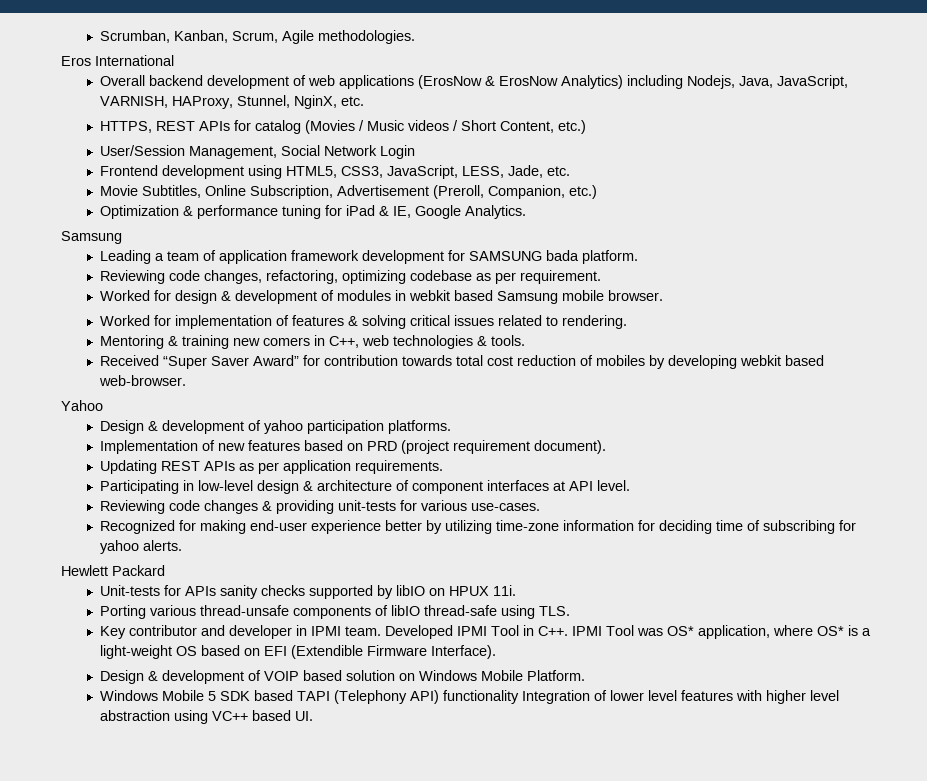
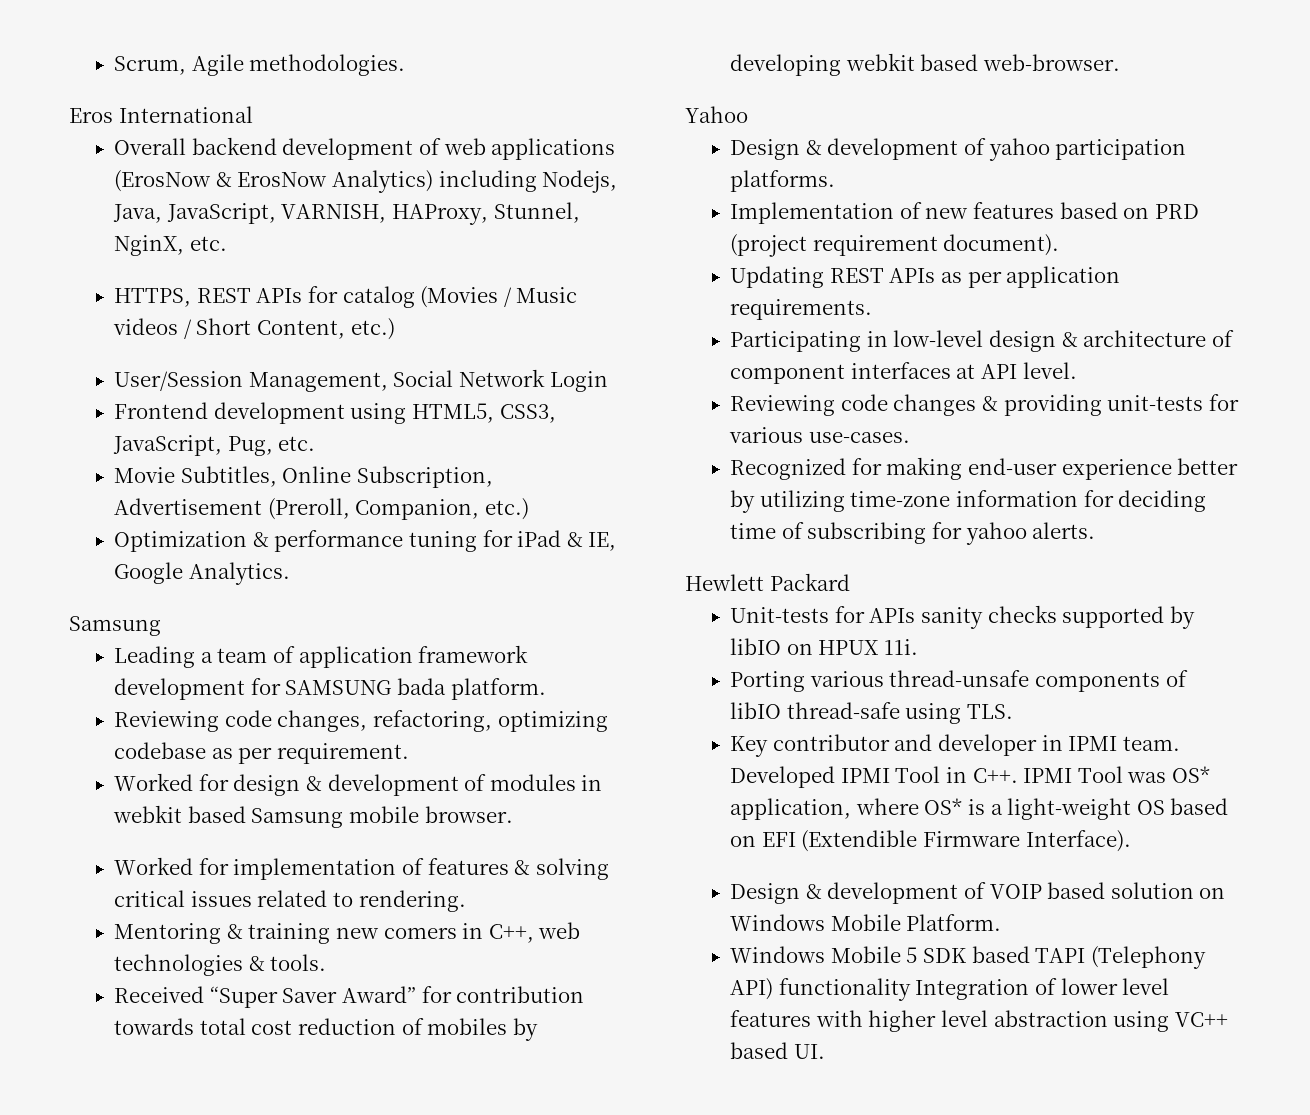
- Scrumban, Kanban, Scrum, Agile methodologies.
+ Scrum, Agile methodologies.
- Frontend development using HTML5, CSS3, JavaScript, LESS, Jade, etc.
+ Frontend development using HTML5, CSS3, JavaScript, Pug, etc.

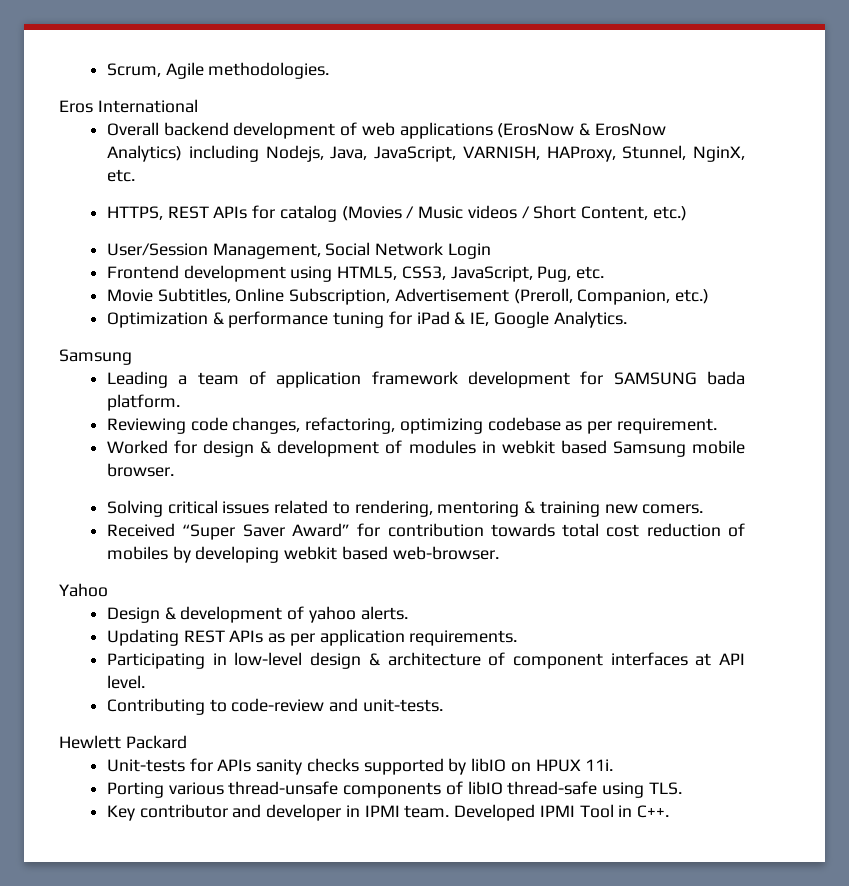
- Worked for implementation of features & solving critical issues related to rendering.
- Mentoring & training new comers in C++, web technologies & tools.
+ Solving critical issues related to rendering, mentoring & training new comers.
- Design & development of yahoo participation platforms.
- Implementation of new features based on PRD (project requirement document).
+ Design & development of yahoo alerts.
- Reviewing code changes & providing unit-tests for various use-cases.
- Recognized for making end-user experience better by utilizing time-zone information for deciding time of subscribing for yahoo alerts.
+ Contributing to code-review and unit-tests.
- Developed IPMI Tool in C++. IPMI Tool was OS* application, where OS* is a light-weight OS based on EFI (Extendible Firmware Interface).
- Design & development of VOIP based solution on Windows Mobile Platform.
- Windows Mobile 5 SDK based TAPI (Telephony API) functionality Integration of lower level features with higher level abstraction using VC++ based UI.
+ Developed IPMI Tool in C++.

